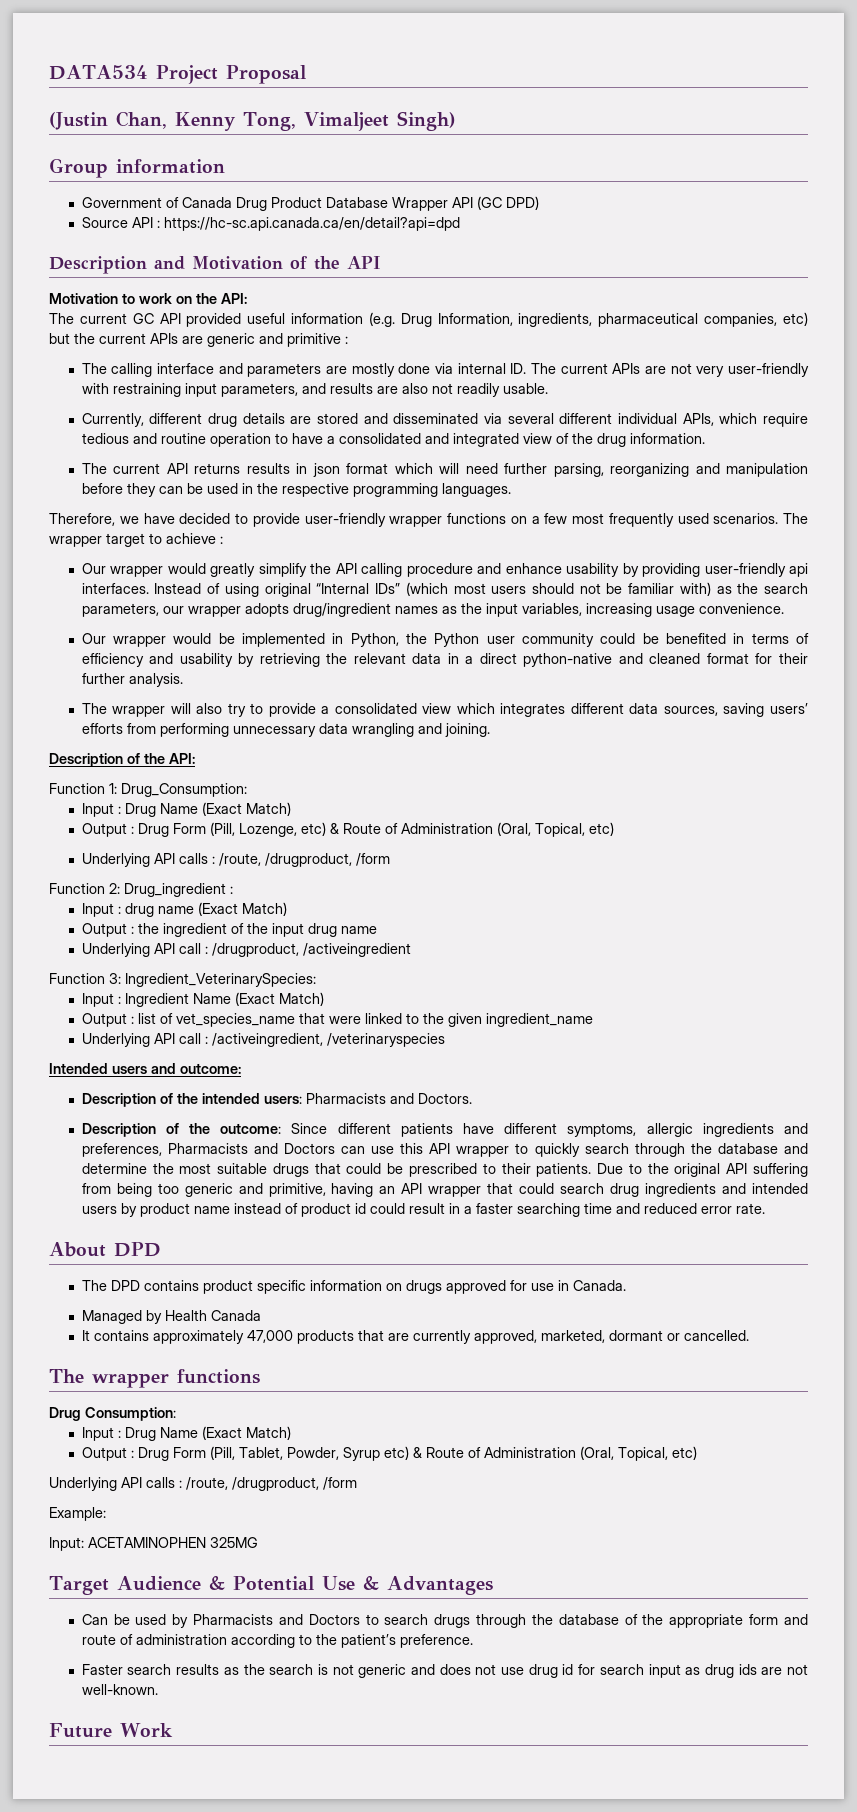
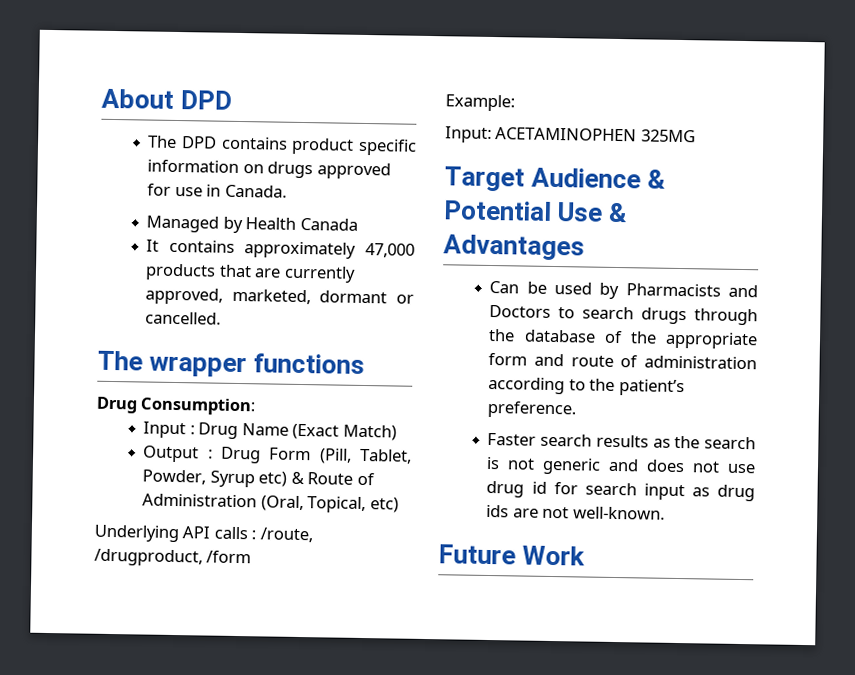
- DATA534 Project Proposal
- (Justin Chan, Kenny Tong, Vimaljeet Singh)
- Group information
- Government of Canada Drug Product Database Wrapper API (GC DPD)
- Source API : https://hc-sc.api.canada.ca/en/detail?api=dpd
- Description and Motivation of the API
- Motivation to work on the API:
- The current GC API provided useful information (e.g. Drug Information, ingredients, pharmaceutical companies, etc) but the current APIs are generic and primitive :
- The calling interface and parameters are mostly done via internal ID. The current APIs are not very user-friendly with restraining input parameters, and results are also not readily usable.
- Currently, different drug details are stored and disseminated via several different individual APIs, which require tedious and routine operation to have a consolidated and integrated view of the drug information.
- The current API returns results in json format which will need further parsing, reorganizing and manipulation before they can be used in the respective programming languages.
- Therefore, we have decided to provide user-friendly wrapper functions on a few most frequently used scenarios. The wrapper target to achieve :
- Our wrapper would greatly simplify the API calling procedure and enhance usability by providing user-friendly api interfaces. Instead of using original “Internal IDs” (which most users should not be familiar with) as the search parameters, our wrapper adopts drug/ingredient names as the input variables, increasing usage convenience.
- Our wrapper would be implemented in Python, the Python user community could be benefited in terms of efficiency and usability by retrieving the relevant data in a direct python-native and cleaned format for their further analysis.
- The wrapper will also try to provide a consolidated view which integrates different data sources, saving users’ efforts from performing unnecessary data wrangling and joining.
- Description of the API:
- Function 1: Drug_Consumption:
- Input : Drug Name (Exact Match)
- Output : Drug Form (Pill, Lozenge, etc) & Route of Administration (Oral, Topical, etc)
- Underlying API calls : /route, /drugproduct, /form
- Function 2: Drug_ingredient :
- Input : drug name (Exact Match)
- Output : the ingredient of the input drug name
- Underlying API call : /drugproduct, /activeingredient
- Function 3: Ingredient_VeterinarySpecies:
- Input : Ingredient Name (Exact Match)
- Output : list of vet_species_name that were linked to the given ingredient_name
- Underlying API call : /activeingredient, /veterinaryspecies
- Intended users and outcome:
- Description of the intended users: Pharmacists and Doctors.
- Description of the outcome: Since different patients have different symptoms, allergic ingredients and preferences, Pharmacists and Doctors can use this API wrapper to quickly search through the database and determine the most suitable drugs that could be prescribed to their patients. Due to the original API suffering from being too generic and primitive, having an API wrapper that could search drug ingredients and intended users by product name instead of product id could result in a faster searching time and reduced error rate.

